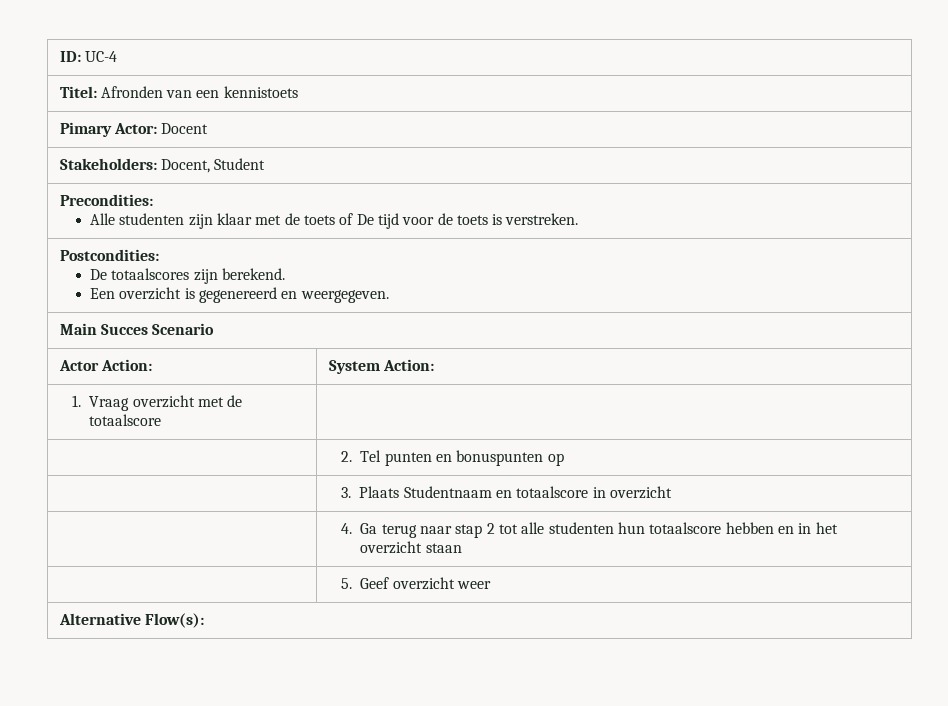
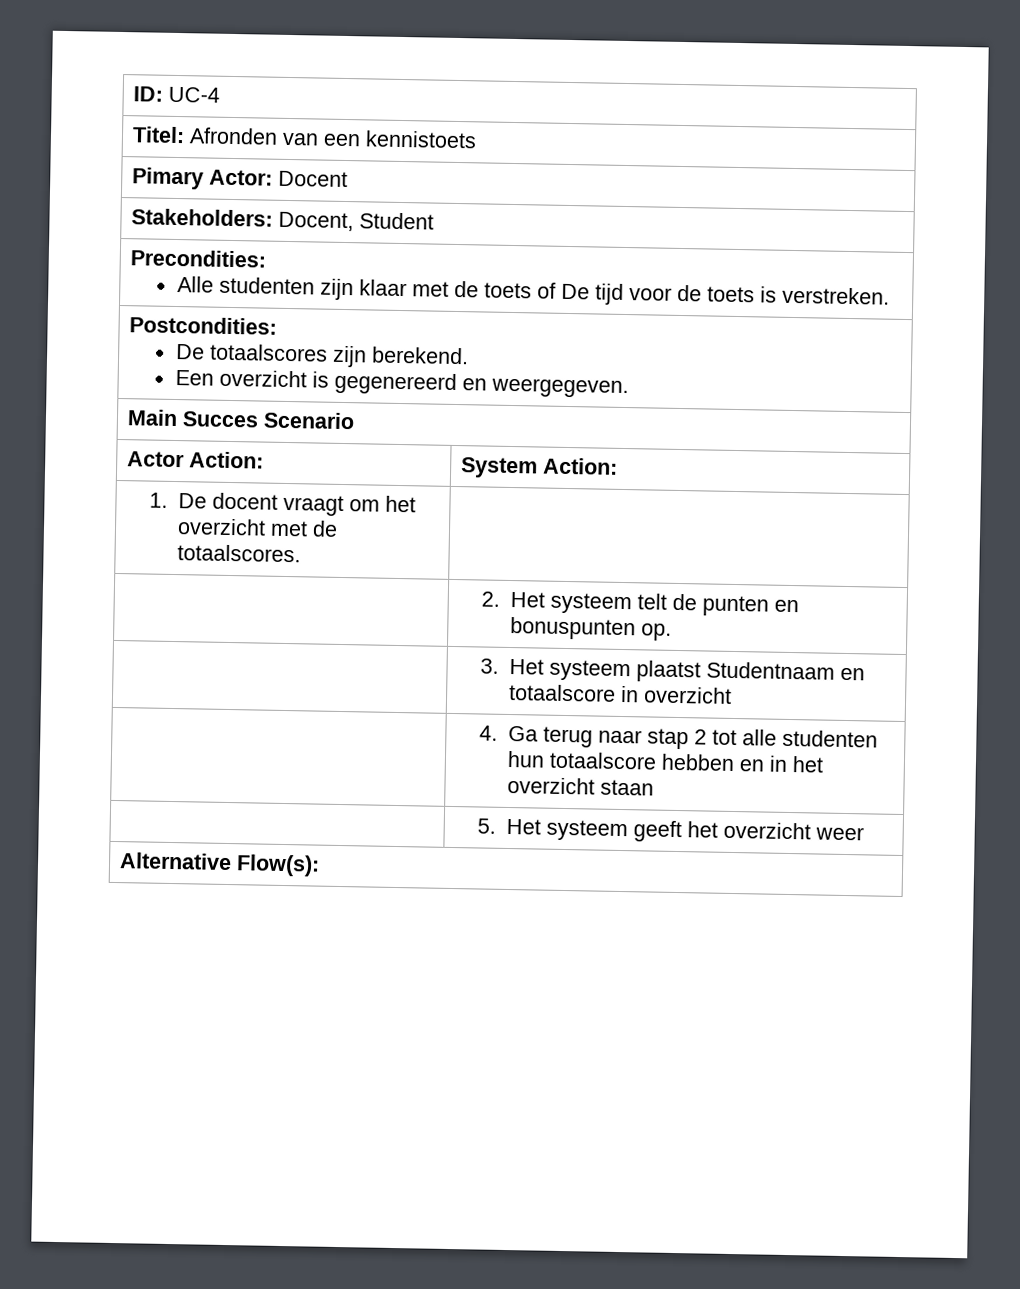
- 1. Vraag overzicht met de totaalscore |
+ 1. De docent vraagt om het overzicht met de totaalscores. |
- | 2. Tel punten en bonuspunten op
+ | 2. Het systeem telt de punten en bonuspunten op.
- | 3. Plaats Studentnaam en totaalscore in overzicht
+ | 3. Het systeem plaatst Studentnaam en totaalscore in overzicht
- | 5. Geef overzicht weer
+ | 5. Het systeem geeft het overzicht weer

